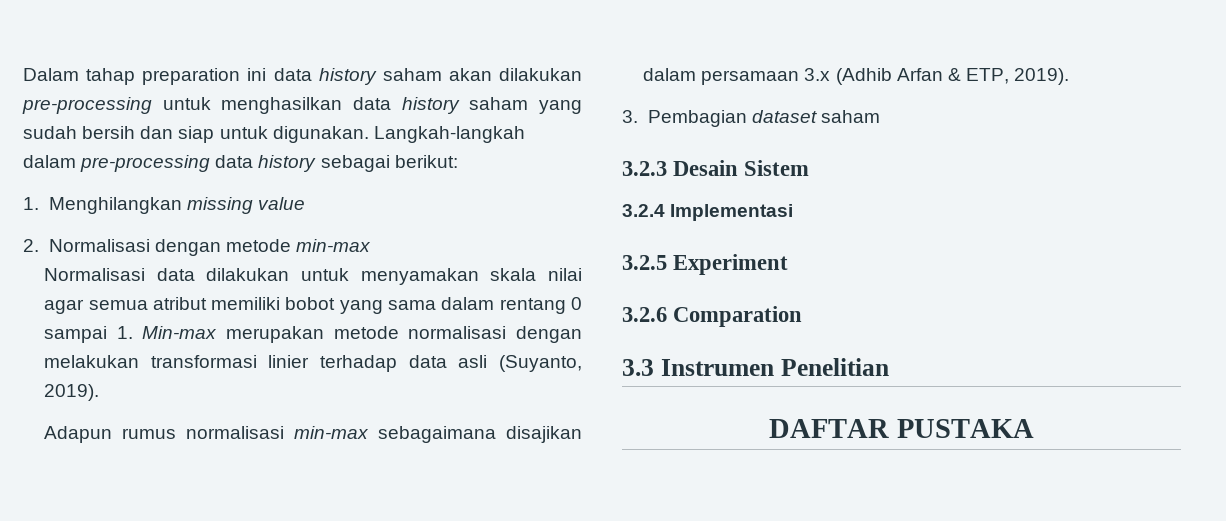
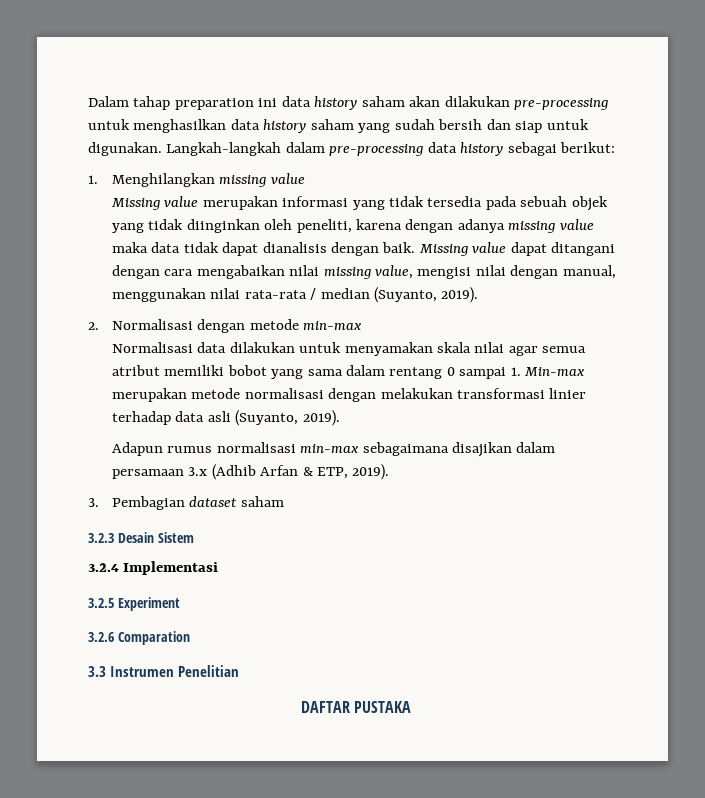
+ Missing value merupakan informasi yang tidak tersedia pada sebuah objek yang tidak diinginkan oleh peneliti, karena dengan adanya missing value maka data tidak dapat dianalisis dengan baik. Missing value dapat ditangani dengan cara mengabaikan nilai missing value, mengisi nilai dengan manual, menggunakan nilai rata-rata / median (Suyanto, 2019).

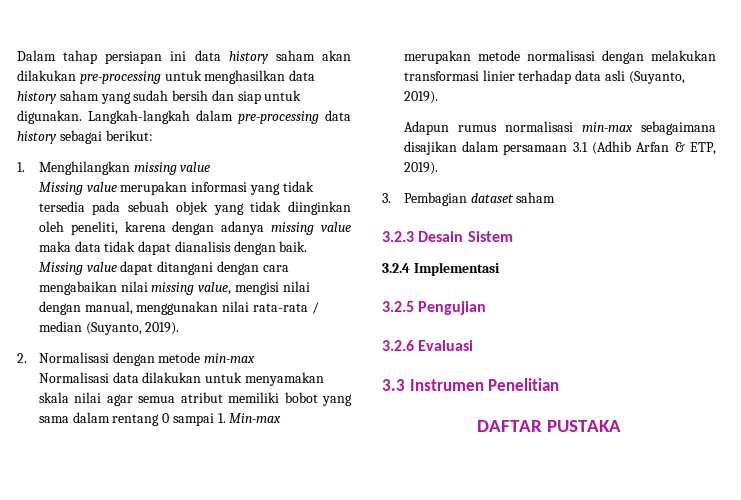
- Dalam tahap preparation ini data history saham akan dilakukan pre-processing untuk menghasilkan data history saham yang sudah bersih dan siap untuk digunakan.
+ Dalam tahap persiapan ini data history saham akan dilakukan pre-processing untuk menghasilkan data history saham yang sudah bersih dan siap untuk digunakan.
- Adapun rumus normalisasi min-max sebagaimana disajikan dalam persamaan 3.x (Adhib Arfan & ETP, 2019).
+ Adapun rumus normalisasi min-max sebagaimana disajikan dalam persamaan 3.1 (Adhib Arfan & ETP, 2019).
- 3.2.5 Experiment
+ 3.2.5 Pengujian
- 3.2.6 Comparation
+ 3.2.6 Evaluasi

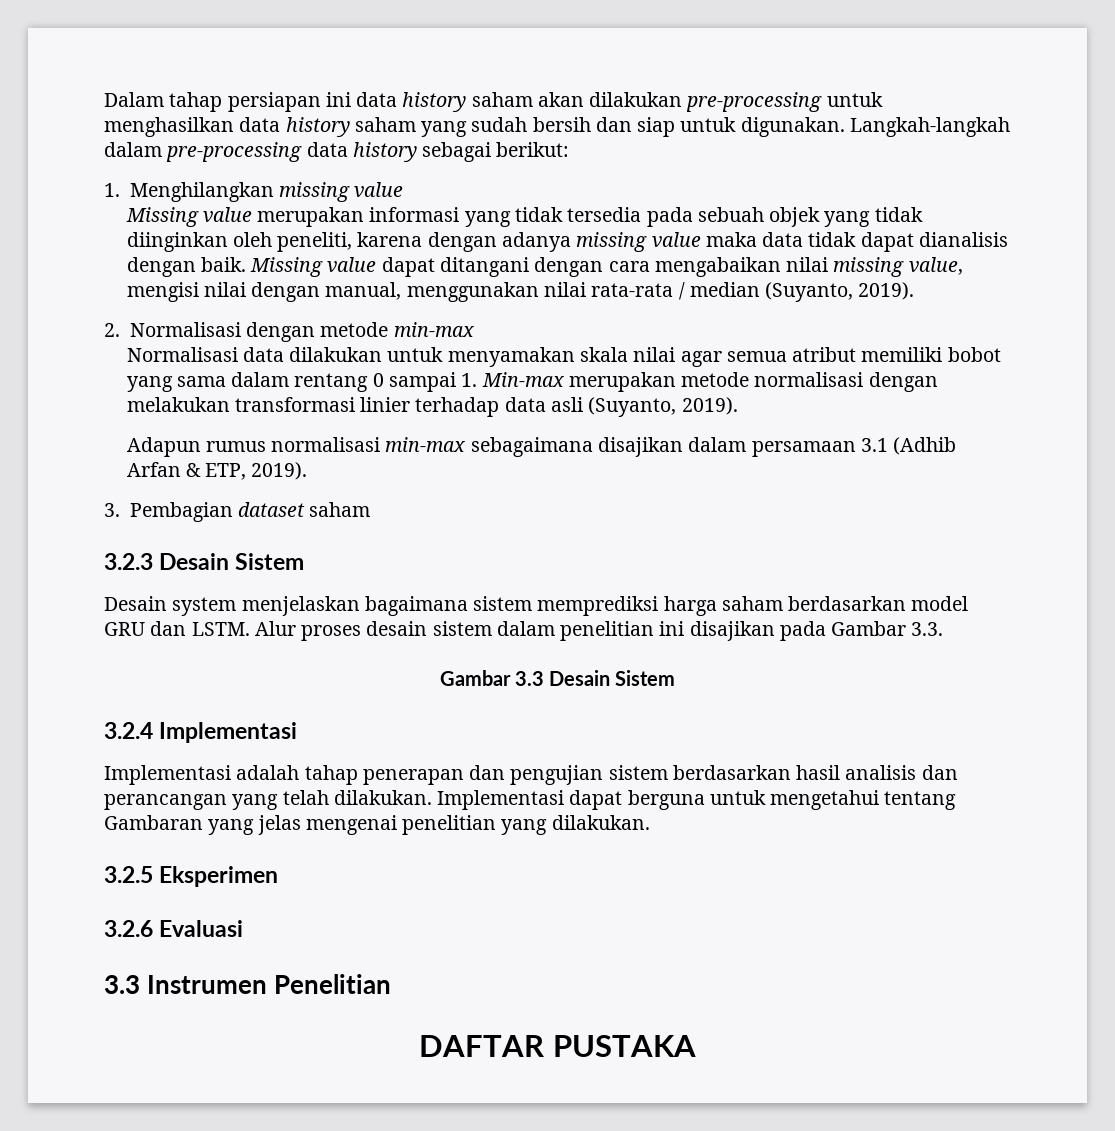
+ Desain system menjelaskan bagaimana sistem memprediksi harga saham berdasarkan model GRU dan LSTM. Alur proses desain sistem dalam penelitian ini disajikan pada Gambar 3.3.
+ Gambar 3.3 Desain Sistem
  3.2.4 Implementasi
+ Implementasi adalah tahap penerapan dan pengujian sistem berdasarkan hasil analisis dan perancangan yang telah dilakukan. Implementasi dapat berguna untuk mengetahui tentang Gambaran yang jelas mengenai penelitian yang dilakukan.
- 3.2.5 Pengujian
+ 3.2.5 Eksperimen

